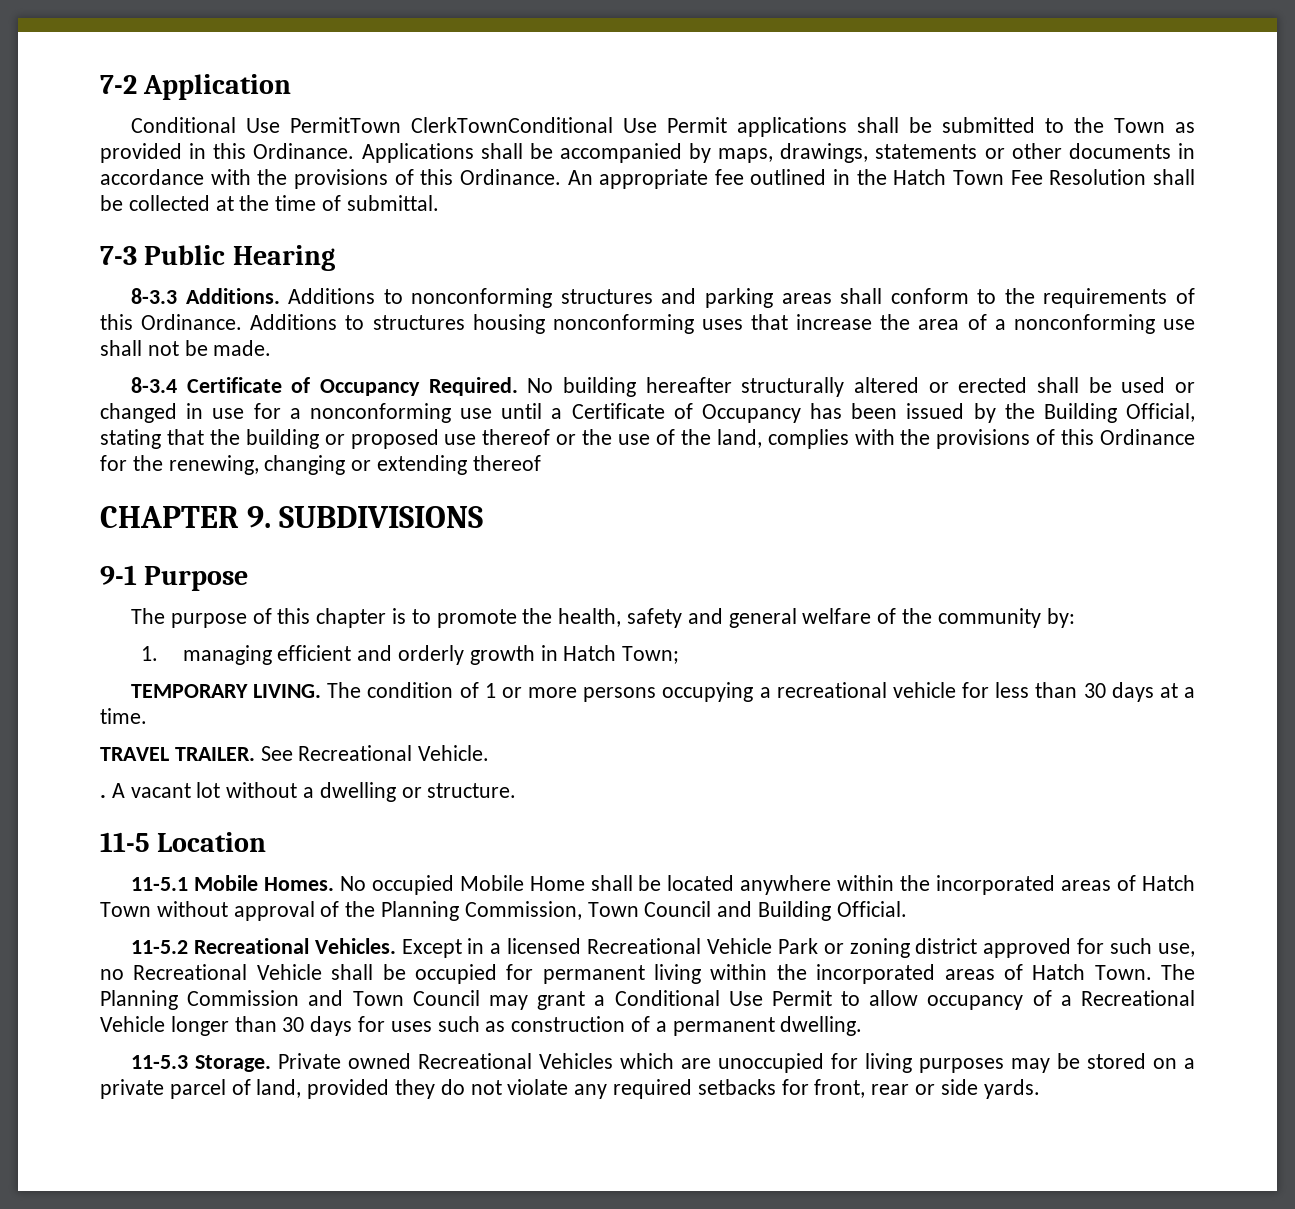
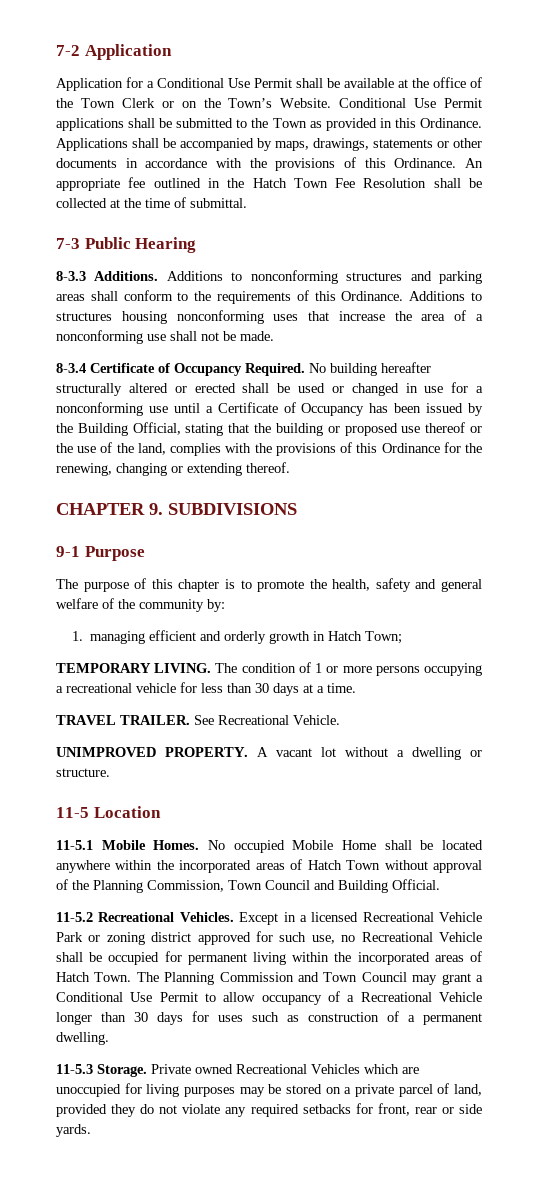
- Conditional Use PermitTown ClerkTownConditional Use Permit applications shall be submitted to the Town as provided in this Ordinance.
+ Application for a Conditional Use Permit shall be available at the office of the Town Clerk or on the Town’s Website. Conditional Use Permit applications shall be submitted to the Town as provided in this Ordinance.
- No building hereafter structurally altered or erected shall be used or changed in use for a nonconforming use until a Certificate of Occupancy has been issued by the Building Official, stating that the building or proposed use thereof or the use of the land, complies with the provisions of this Ordinance for the renewing, changing or extending thereof
+ No building hereafter structurally altered or erected shall be used or changed in use for a nonconforming use until a Certificate of Occupancy has been issued by the Building Official, stating that the building or proposed use thereof or the use of the land, complies with the provisions of this Ordinance for the renewing, changing or extending thereof.
- .
+ UNIMPROVED PROPERTY.

